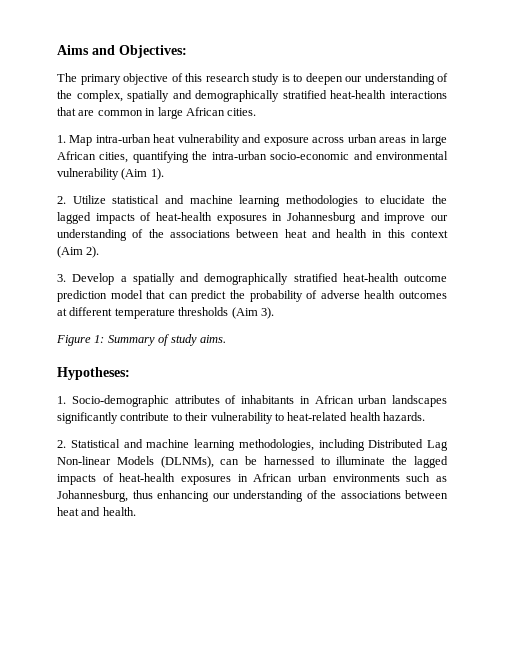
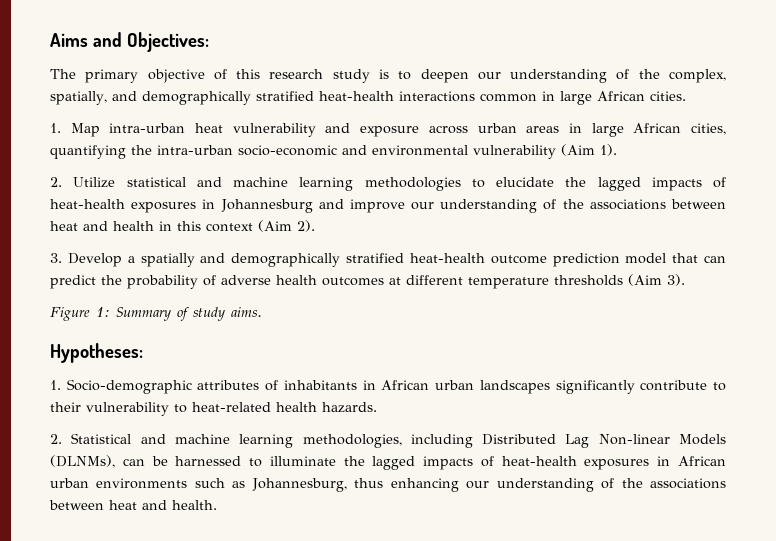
- The primary objective of this research study is to deepen our understanding of the complex, spatially and demographically stratified heat-health interactions that are common in large African cities.
+ The primary objective of this research study is to deepen our understanding of the complex, spatially, and demographically stratified heat-health interactions common in large African cities.

